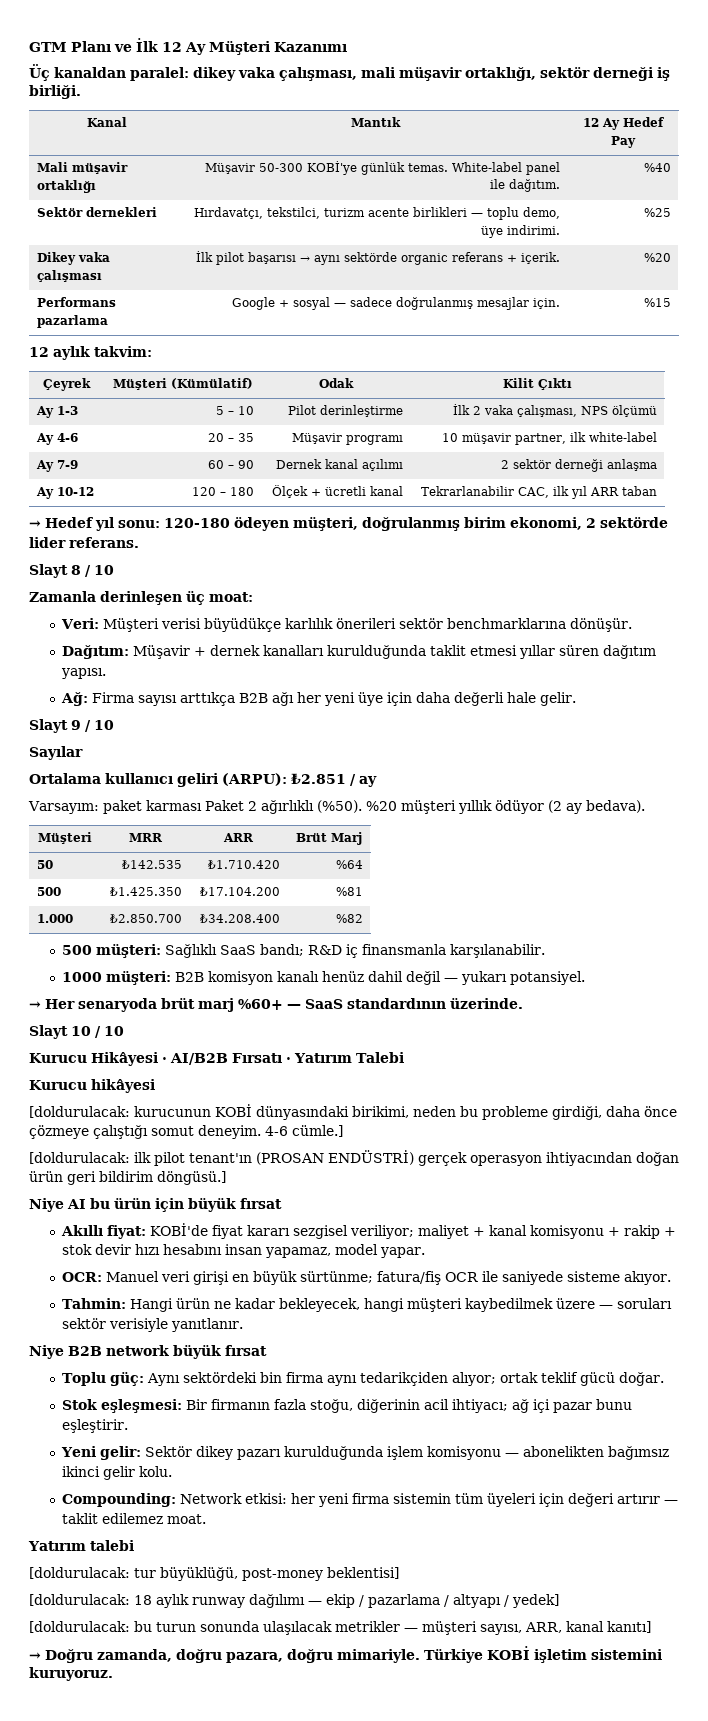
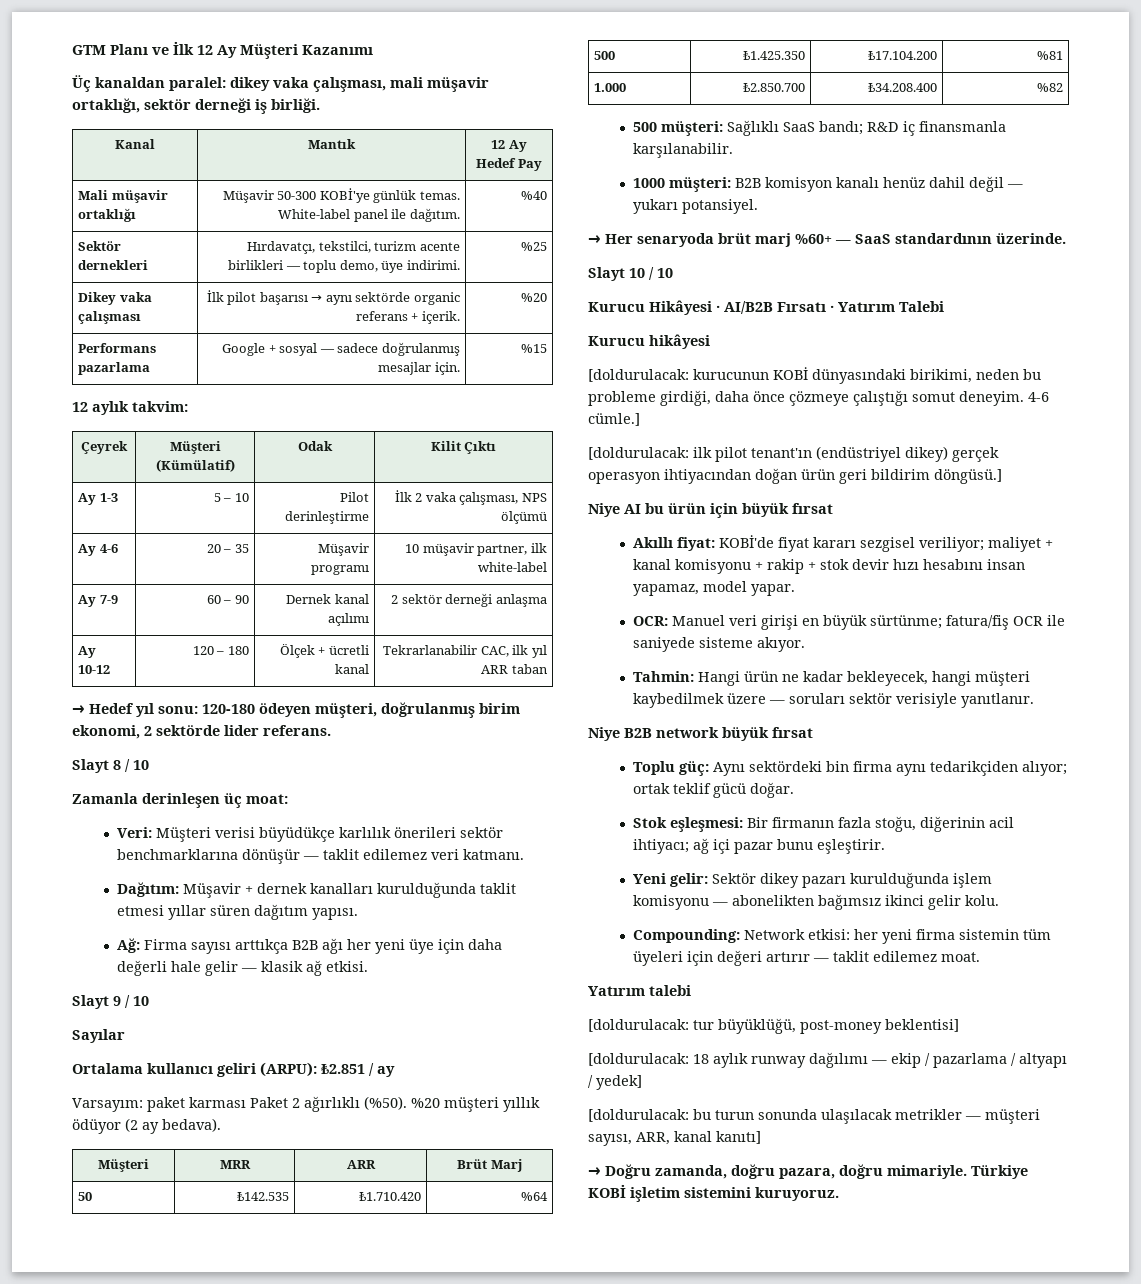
- Veri: Müşteri verisi büyüdükçe karlılık önerileri sektör benchmarklarına dönüşür.
+ Veri: Müşteri verisi büyüdükçe karlılık önerileri sektör benchmarklarına dönüşür — taklit edilemez veri katmanı.
- Ağ: Firma sayısı arttıkça B2B ağı her yeni üye için daha değerli hale gelir.
+ Ağ: Firma sayısı arttıkça B2B ağı her yeni üye için daha değerli hale gelir — klasik ağ etkisi.
- [doldurulacak: ilk pilot tenant'ın (PROSAN ENDÜSTRİ) gerçek operasyon ihtiyacından doğan ürün geri bildirim döngüsü.]
+ [doldurulacak: ilk pilot tenant'ın (endüstriyel dikey) gerçek operasyon ihtiyacından doğan ürün geri bildirim döngüsü.]

